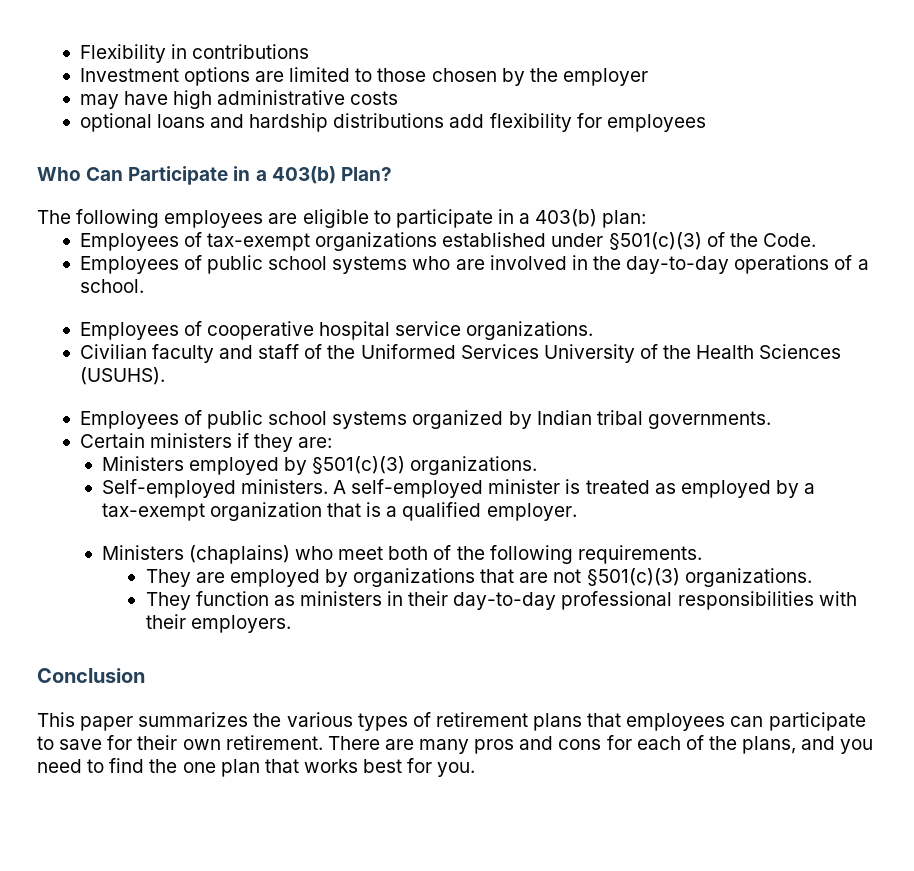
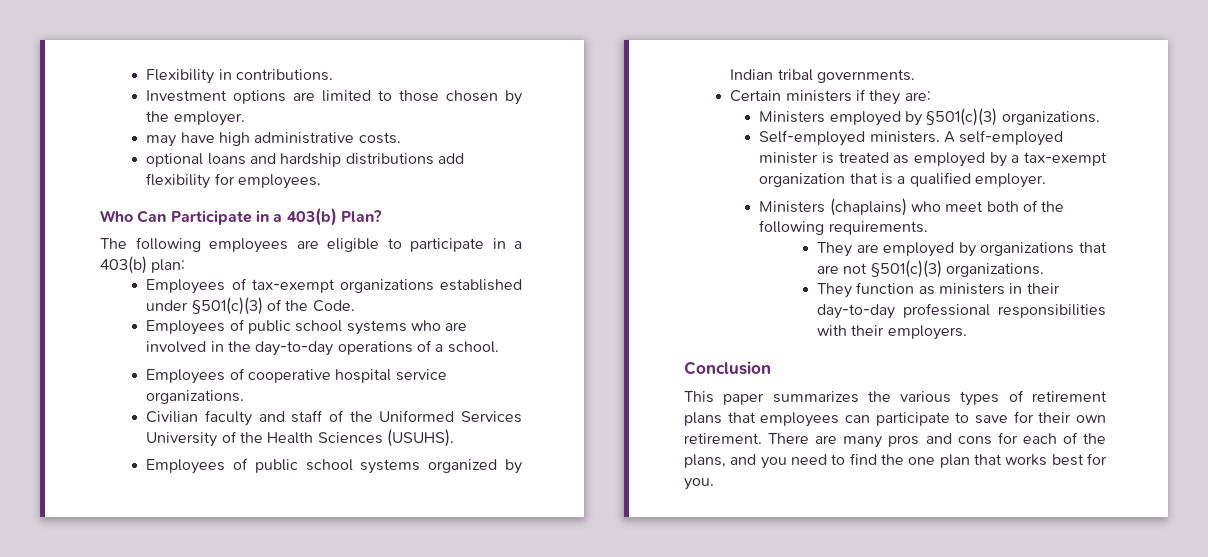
- Flexibility in contributions
+ Flexibility in contributions.
- Investment options are limited to those chosen by the employer
+ Investment options are limited to those chosen by the employer.
- may have high administrative costs
+ may have high administrative costs.
- optional loans and hardship distributions add flexibility for employees
+ optional loans and hardship distributions add flexibility for employees.

